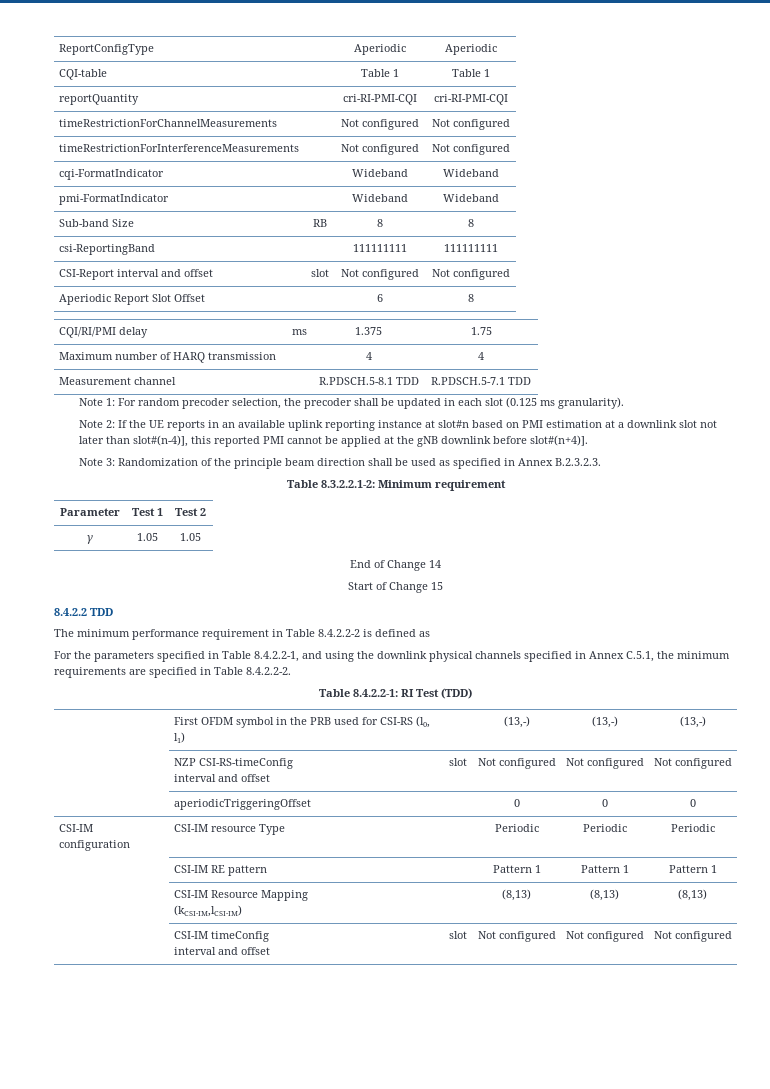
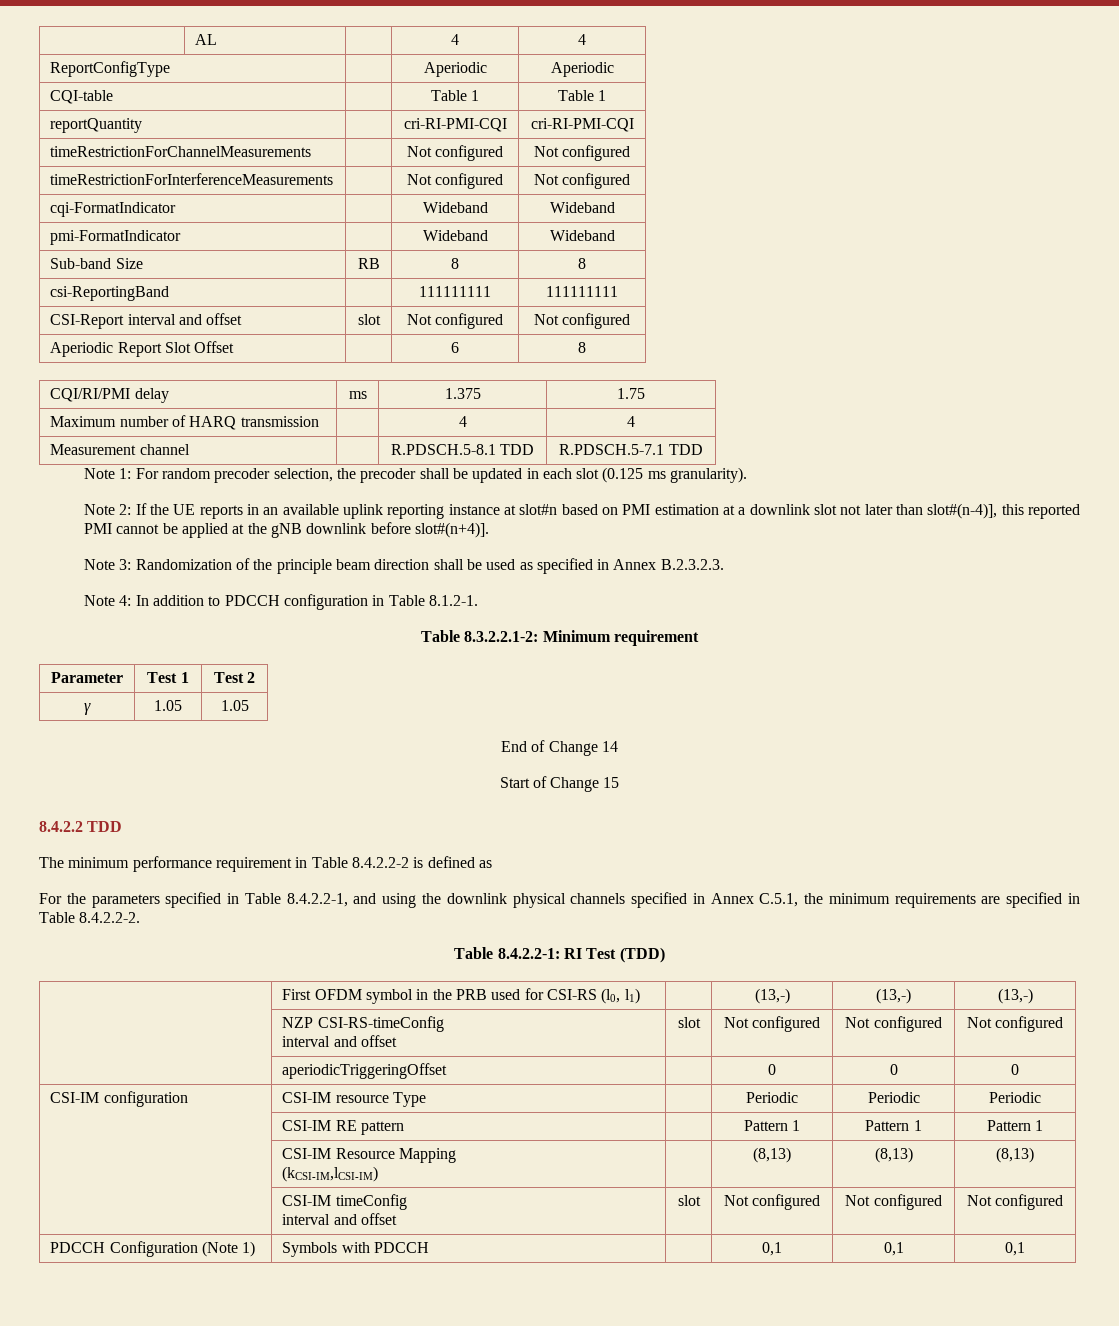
+ | AL | | 4 | 4
+ Note 4: In addition to PDCCH configuration in Table 8.1.2-1.
+ PDCCH Configuration (Note 1) | Symbols with PDCCH | | 0,1 | 0,1 | 0,1

